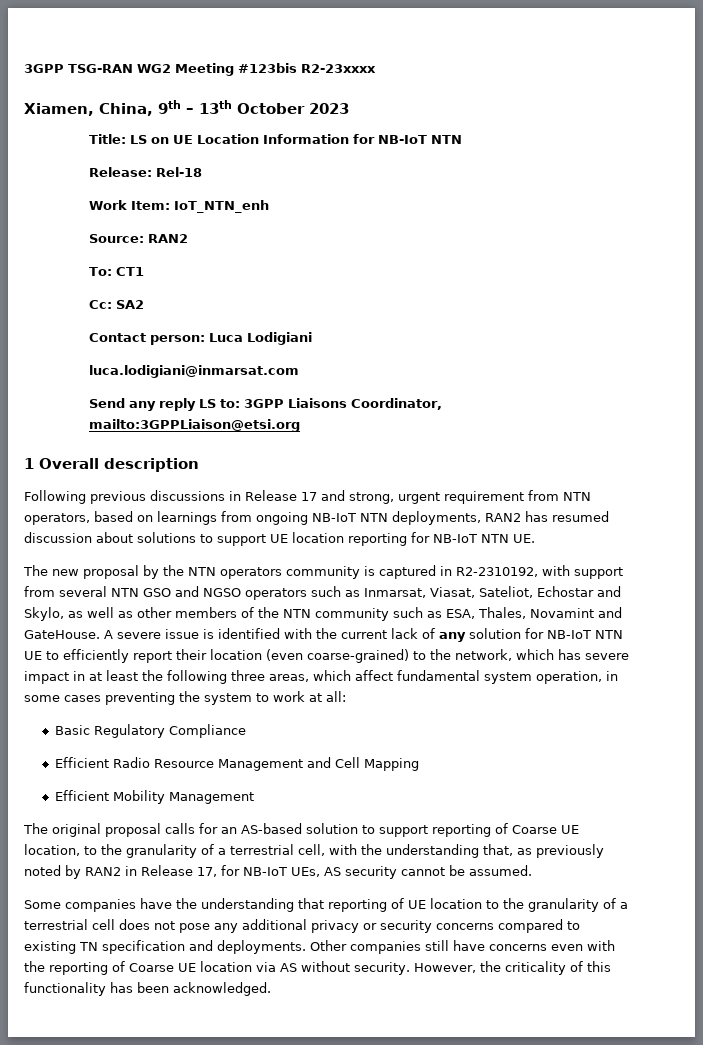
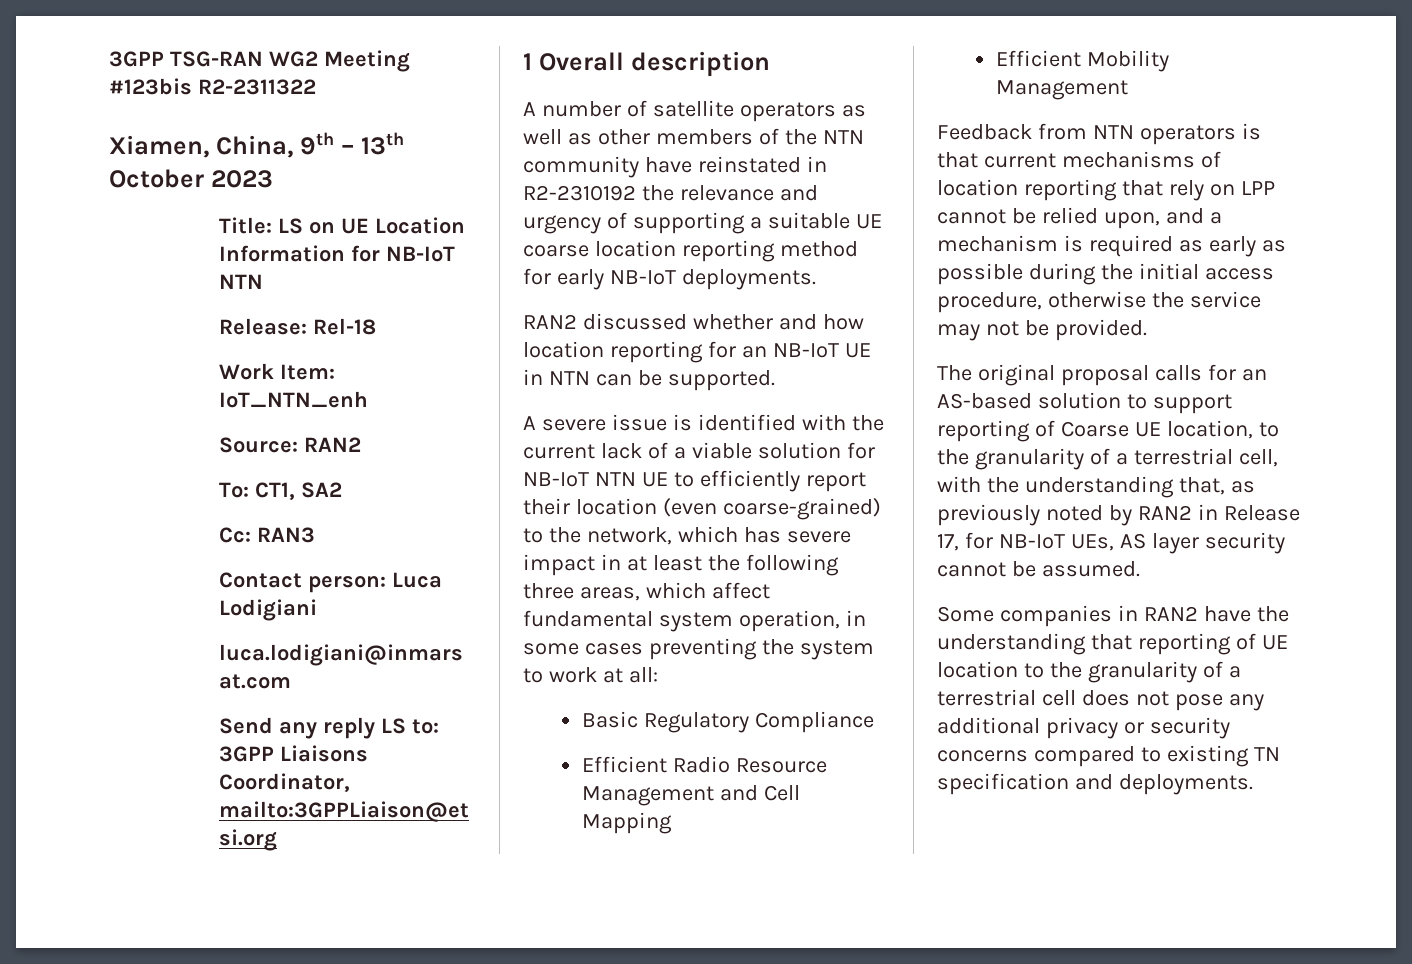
- 3GPP TSG-RAN WG2 Meeting #123bis R2-23xxxx
+ 3GPP TSG-RAN WG2 Meeting #123bis R2-2311322
- To: CT1
+ To: CT1, SA2
- Cc: SA2
+ Cc: RAN3
- Following previous discussions in Release 17 and strong, urgent requirement from NTN operators, based on learnings from ongoing NB-IoT NTN deployments, RAN2 has resumed discussion about solutions to support UE location reporting for NB-IoT NTN UE.
- The new proposal by the NTN operators community is captured in R2-2310192, with support from several NTN GSO and NGSO operators such as Inmarsat, Viasat, Sateliot, Echostar and Skylo, as well as other members of the NTN community such as ESA, Thales, Novamint and GateHouse. A severe issue is identified with the current lack of any solution for NB-IoT NTN UE to efficiently report their location (even coarse-grained) to the network, which has severe impact in at least the following three areas, which affect fundamental system operation, in some cases preventing the system to work at all:
+ A number of satellite operators as well as other members of the NTN community have reinstated in R2-2310192 the relevance and urgency of supporting a suitable UE coarse location reporting method for early NB-IoT deployments.
+ RAN2 discussed whether and how location reporting for an NB-IoT UE in NTN can be supported.
+ A severe issue is identified with the current lack of a viable solution for NB-IoT NTN UE to efficiently report their location (even coarse-grained) to the network, which has severe impact in at least the following three areas, which affect fundamental system operation, in some cases preventing the system to work at all:
+ Feedback from NTN operators is that current mechanisms of location reporting that rely on LPP cannot be relied upon, and a mechanism is required as early as possible during the initial access procedure, otherwise the service may not be provided.
- The original proposal calls for an AS-based solution to support reporting of Coarse UE location, to the granularity of a terrestrial cell, with the understanding that, as previously noted by RAN2 in Release 17, for NB-IoT UEs, AS security cannot be assumed.
+ The original proposal calls for an AS-based solution to support reporting of Coarse UE location, to the granularity of a terrestrial cell, with the understanding that, as previously noted by RAN2 in Release 17, for NB-IoT UEs, AS layer security cannot be assumed.
- Some companies have the understanding that reporting of UE location to the granularity of a terrestrial cell does not pose any additional privacy or security concerns compared to existing TN specification and deployments. Other companies still have concerns even with the reporting of Coarse UE location via AS without security. However, the criticality of this functionality has been acknowledged.
+ Some companies in RAN2 have the understanding that reporting of UE location to the granularity of a terrestrial cell does not pose any additional privacy or security concerns compared to existing TN specification and deployments.

